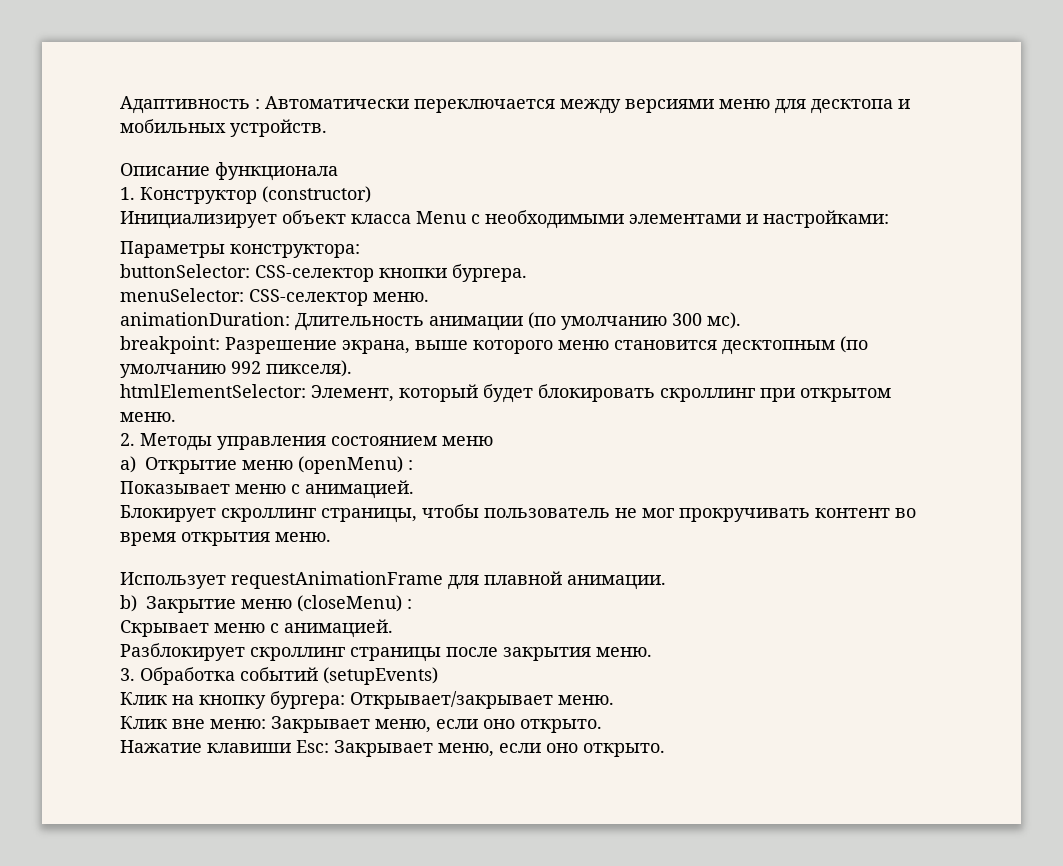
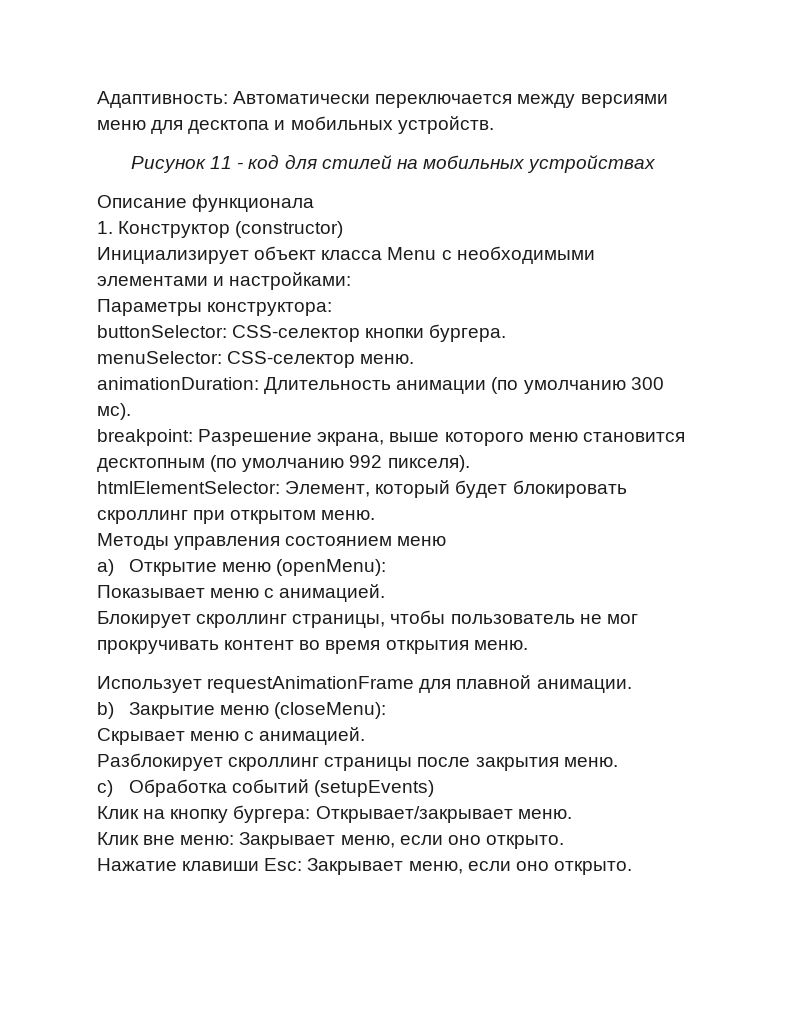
- Адаптивность : Автоматически переключается между версиями меню для десктопа и мобильных устройств.
+ Адаптивность: Автоматически переключается между версиями меню для десктопа и мобильных устройств.
+ Рисунок 11 - код для стилей на мобильных устройствах
- 2. Методы управления состоянием меню
+ Методы управления состоянием меню
- a) Открытие меню (openMenu) :
+ a) Открытие меню (openMenu):
- b) Закрытие меню (closeMenu) :
+ b) Закрытие меню (closeMenu):
- 3. Обработка событий (setupEvents)
+ c) Обработка событий (setupEvents)

